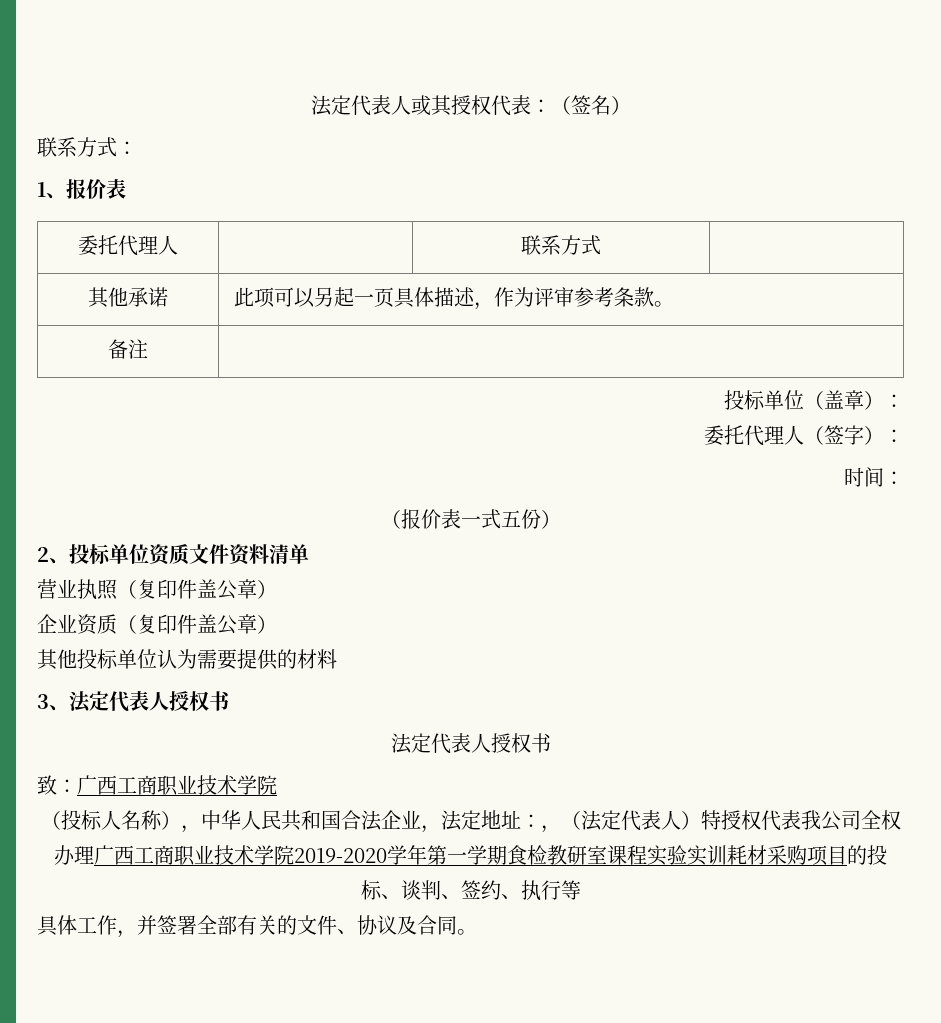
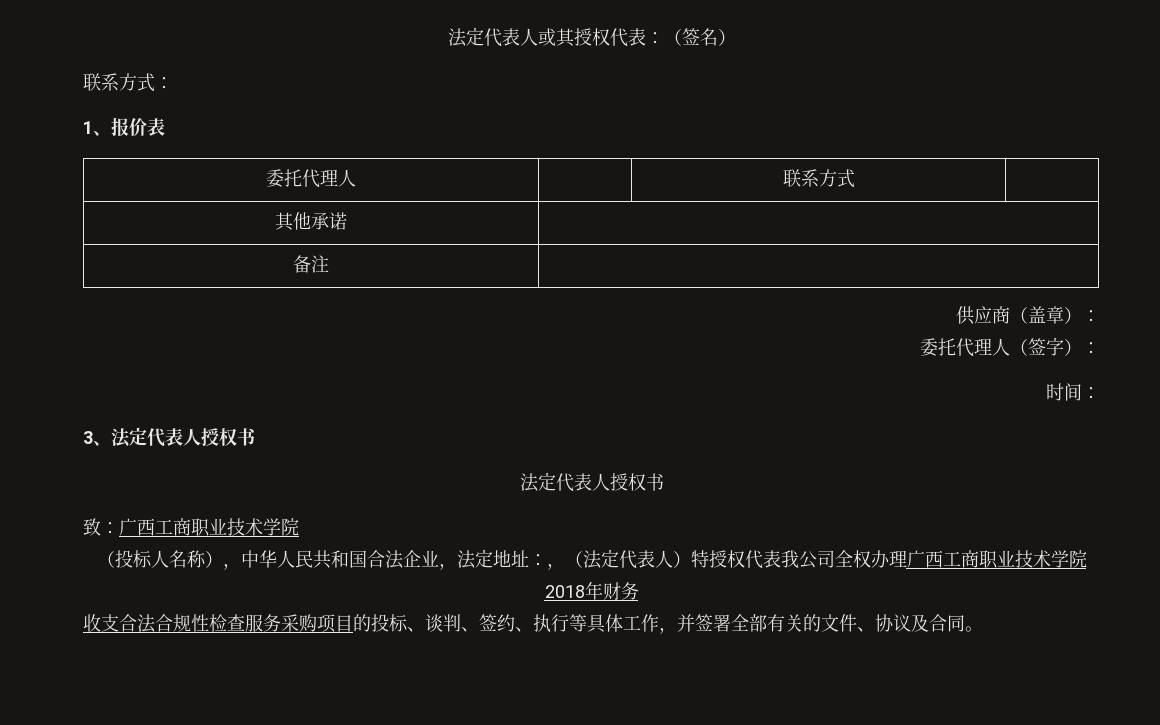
- 其他承诺 | 此项可以另起一页具体描述，作为评审参考条款。
+ 其他承诺 |
- 投标单位（盖章）：
+ 供应商（盖章）：
- （报价表一式五份）
- 2、投标单位资质文件资料清单
- 营业执照（复印件盖公章）
- 企业资质（复印件盖公章）
- 其他投标单位认为需要提供的材料
- （投标人名称），中华人民共和国合法企业，法定地址：，（法定代表人）特授权代表我公司全权办理广西工商职业技术学院2019-2020学年第一学期食检教研室课程实验实训耗材采购项目的投标、谈判、签约、执行等
- 具体工作，并签署全部有关的文件、协议及合同。
+ （投标人名称），中华人民共和国合法企业，法定地址：，（法定代表人）特授权代表我公司全权办理广西工商职业技术学院2018年财务
+ 收支合法合规性检查服务采购项目的投标、谈判、签约、执行等具体工作，并签署全部有关的文件、协议及合同。

